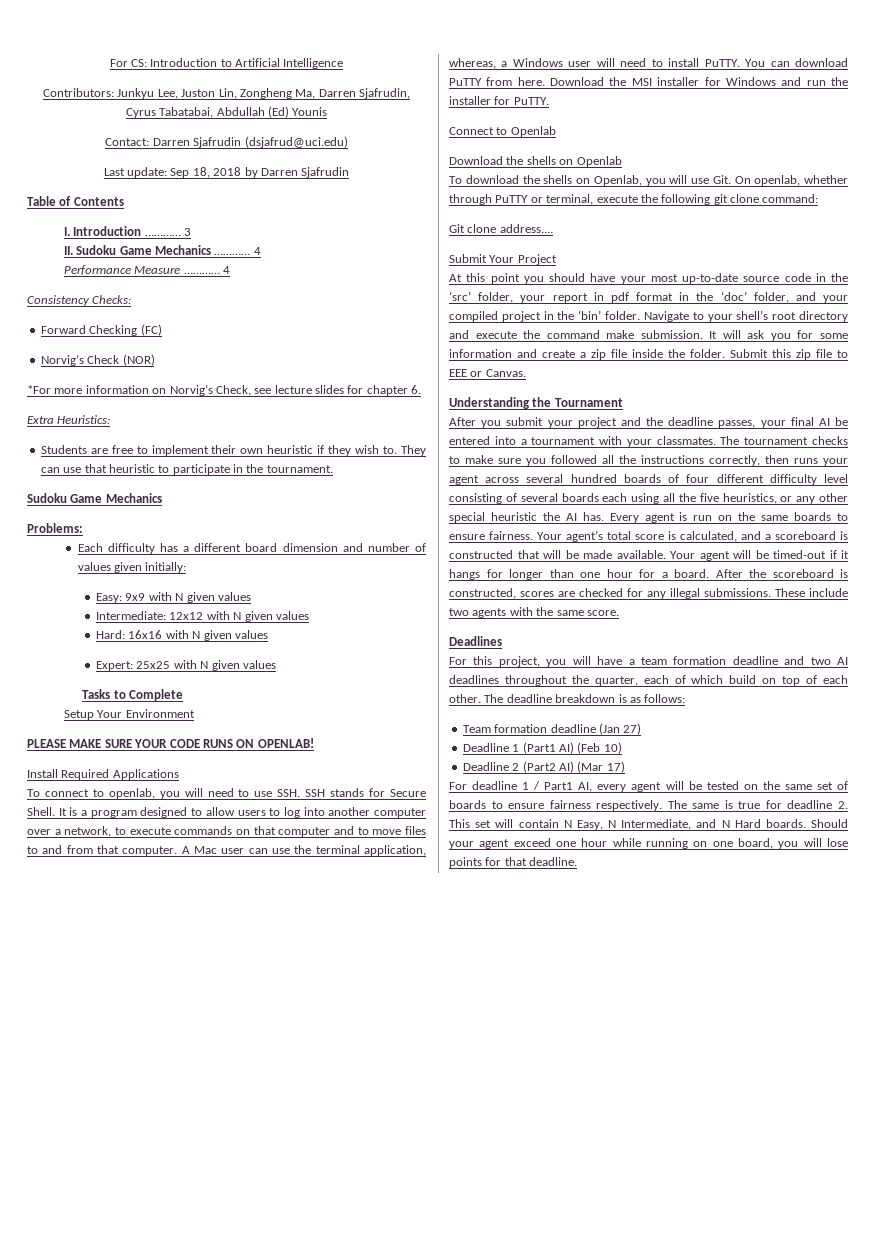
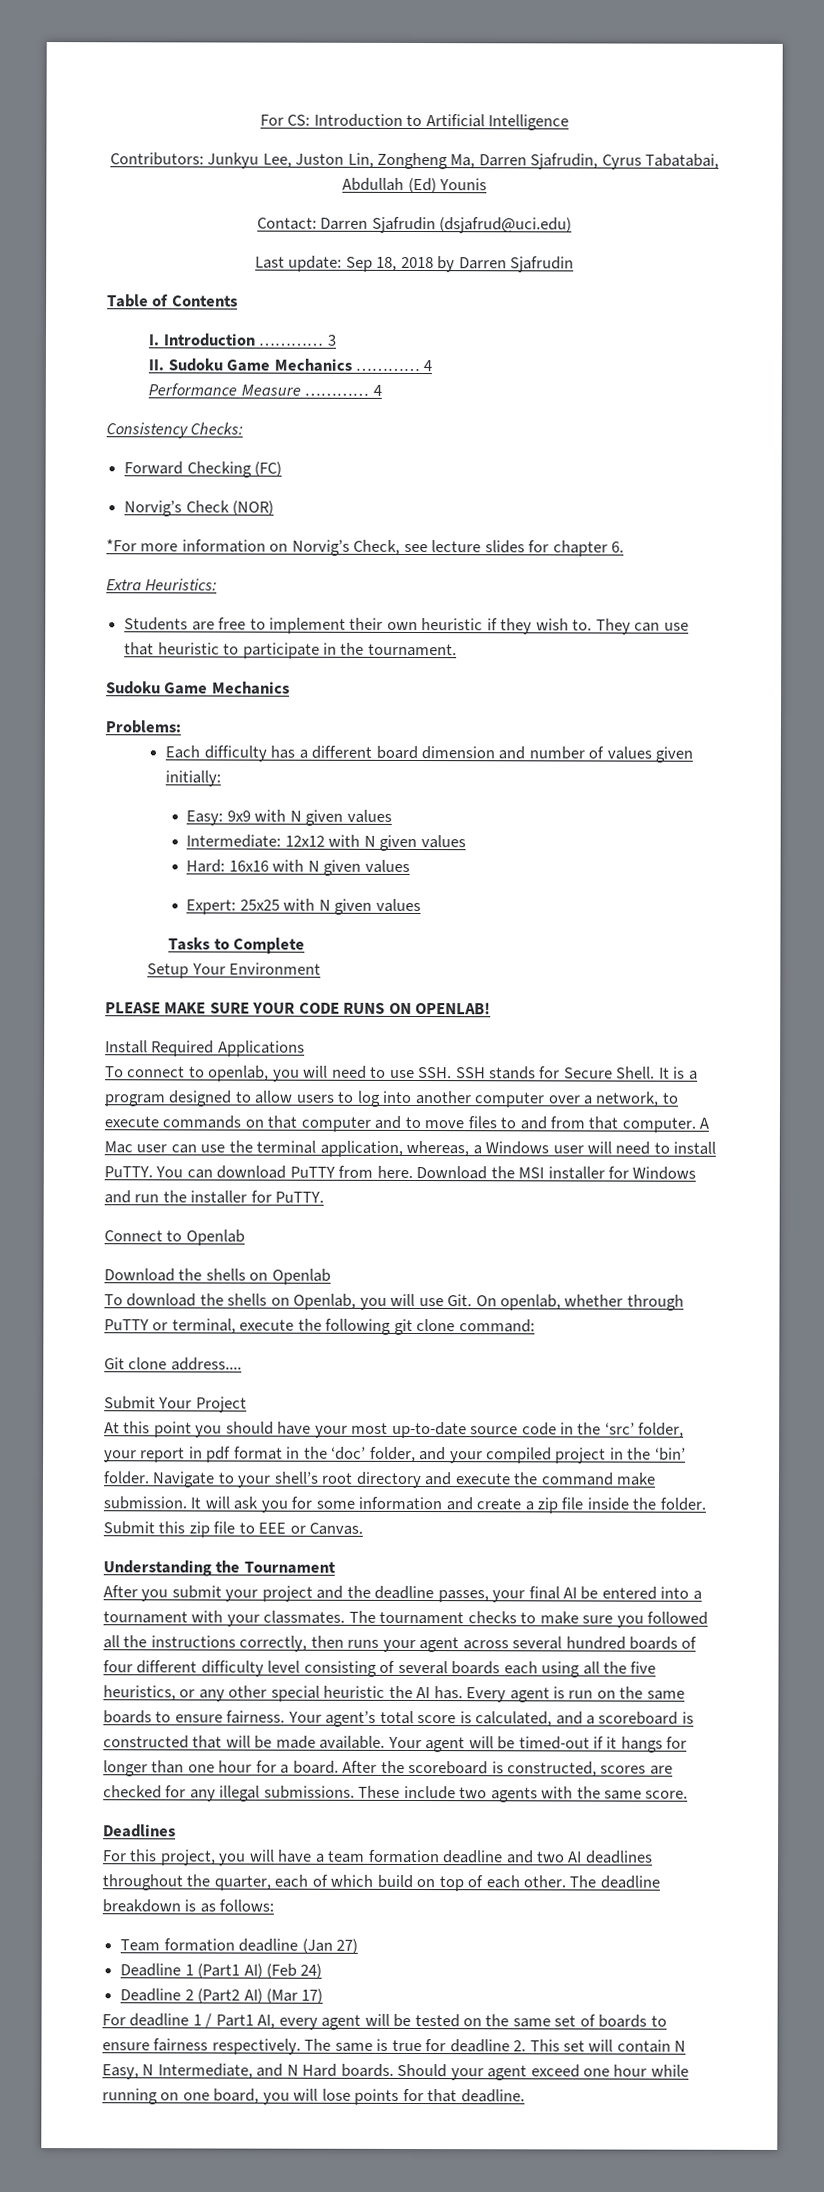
- Deadline 1 (Part1 AI) (Feb 10)
+ Deadline 1 (Part1 AI) (Feb 24)

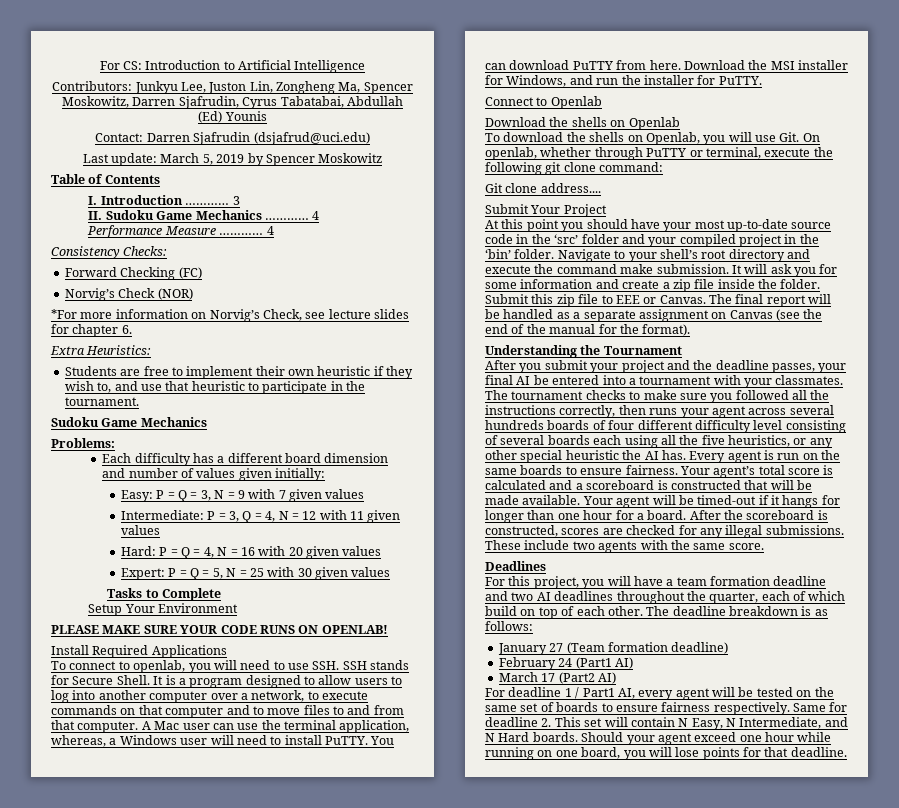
- Contributors: Junkyu Lee, Juston Lin, Zongheng Ma, Darren Sjafrudin, Cyrus Tabatabai, Abdullah (Ed) Younis
+ Contributors: Junkyu Lee, Juston Lin, Zongheng Ma, Spencer Moskowitz, Darren Sjafrudin, Cyrus Tabatabai, Abdullah (Ed) Younis
- Last update: Sep 18, 2018 by Darren Sjafrudin
+ Last update: March 5, 2019 by Spencer Moskowitz
- Students are free to implement their own heuristic if they wish to. They can use that heuristic to participate in the tournament.
+ Students are free to implement their own heuristic if they wish to, and use that heuristic to participate in the tournament.
- Easy: 9x9 with N given values
- Intermediate: 12x12 with N given values
- Hard: 16x16 with N given values
- Expert: 25x25 with N given values
+ Easy: P = Q = 3, N = 9 with 7 given values
+ Intermediate: P = 3, Q = 4, N = 12 with 11 given values
+ Hard: P = Q = 4, N = 16 with 20 given values
+ Expert: P = Q = 5, N = 25 with 30 given values
- Download the MSI installer for Windows and run the installer for PuTTY.
+ Download the MSI installer for Windows, and run the installer for PuTTY.
- At this point you should have your most up-to-date source code in the ‘src’ folder, your report in pdf format in the ‘doc’ folder, and your compiled project in the ‘bin’ folder.
+ At this point you should have your most up-to-date source code in the ‘src’ folder and your compiled project in the ‘bin’ folder.
+ The final report will be handled as a separate assignment on Canvas (see the end of the manual for the format).
- The tournament checks to make sure you followed all the instructions correctly, then runs your agent across several hundred boards of four different difficulty level consisting of several boards each using all the five heuristics, or any other special heuristic the AI has.
+ The tournament checks to make sure you followed all the instructions correctly, then runs your agent across several hundreds boards of four different difficulty level consisting of several boards each using all the five heuristics, or any other special heuristic the AI has.
- Your agent’s total score is calculated, and a scoreboard is constructed that will be made available.
+ Your agent’s total score is calculated and a scoreboard is constructed that will be made available.
- Team formation deadline (Jan 27)
- Deadline 1 (Part1 AI) (Feb 24)
- Deadline 2 (Part2 AI) (Mar 17)
+ January 27 (Team formation deadline)
+ February 24 (Part1 AI)
+ March 17 (Part2 AI)
- The same is true for deadline 2. This set will contain N Easy, N Intermediate, and N Hard boards.
+ Same for deadline 2. This set will contain N Easy, N Intermediate, and N Hard boards.

